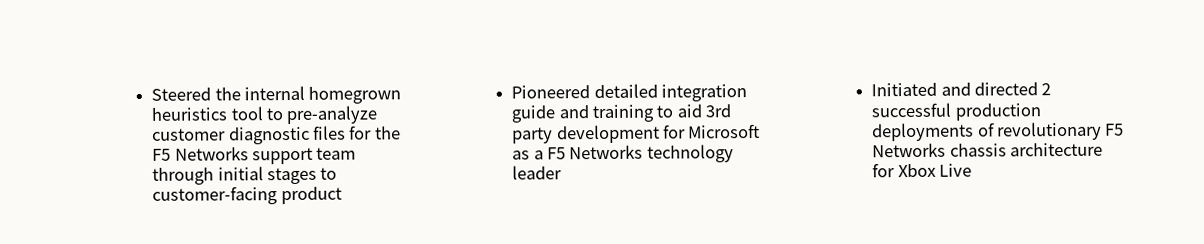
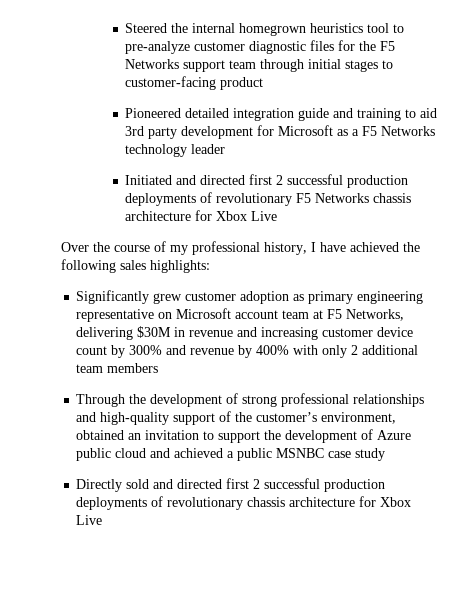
- Initiated and directed 2 successful production deployments of revolutionary F5 Networks chassis architecture for Xbox Live
+ Initiated and directed first 2 successful production deployments of revolutionary F5 Networks chassis architecture for Xbox Live
+ Over the course of my professional history, I have achieved the following sales highlights:
+ Significantly grew customer adoption as primary engineering representative on Microsoft account team at F5 Networks, delivering $30M in revenue and increasing customer device count by 300% and revenue by 400% with only 2 additional team members
+ Through the development of strong professional relationships and high-quality support of the customer’s environment, obtained an invitation to support the development of Azure public cloud and achieved a public MSNBC case study
+ Directly sold and directed first 2 successful production deployments of revolutionary chassis architecture for Xbox Live

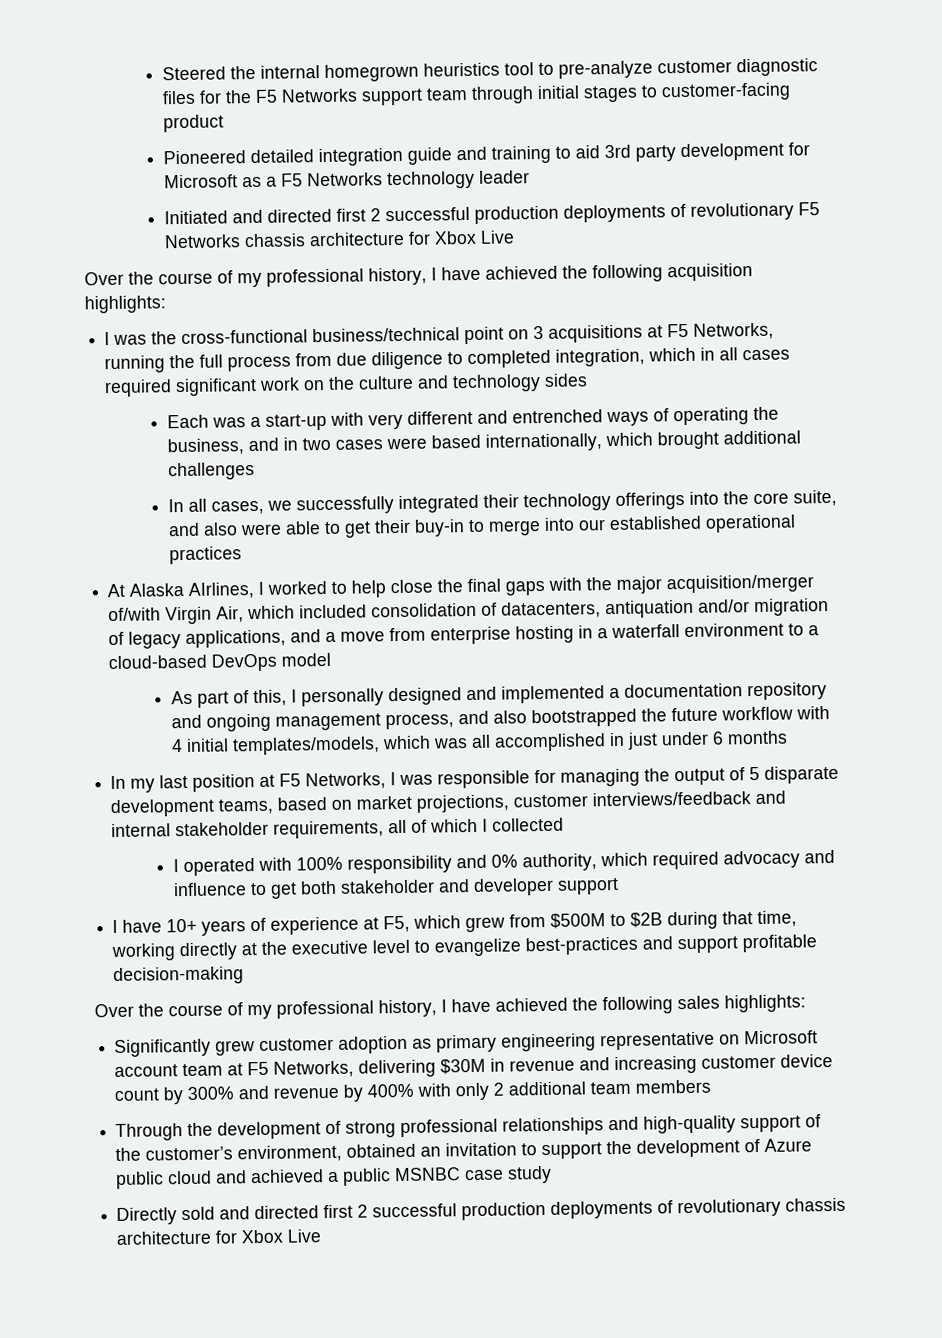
+ Over the course of my professional history, I have achieved the following acquisition highlights:
+ I was the cross-functional business/technical point on 3 acquisitions at F5 Networks, running the full process from due diligence to completed integration, which in all cases required significant work on the culture and technology sides
+ Each was a start-up with very different and entrenched ways of operating the business, and in two cases were based internationally, which brought additional challenges
+ In all cases, we successfully integrated their technology offerings into the core suite, and also were able to get their buy-in to merge into our established operational practices
+ At Alaska AIrlines, I worked to help close the final gaps with the major acquisition/merger of/with Virgin Air, which included consolidation of datacenters, antiquation and/or migration of legacy applications, and a move from enterprise hosting in a waterfall environment to a cloud-based DevOps model
+ As part of this, I personally designed and implemented a documentation repository and ongoing management process, and also bootstrapped the future workflow with 4 initial templates/models, which was all accomplished in just under 6 months
+ In my last position at F5 Networks, I was responsible for managing the output of 5 disparate development teams, based on market projections, customer interviews/feedback and internal stakeholder requirements, all of which I collected
+ I operated with 100% responsibility and 0% authority, which required advocacy and influence to get both stakeholder and developer support
+ I have 10+ years of experience at F5, which grew from $500M to $2B during that time, working directly at the executive level to evangelize best-practices and support profitable decision-making

